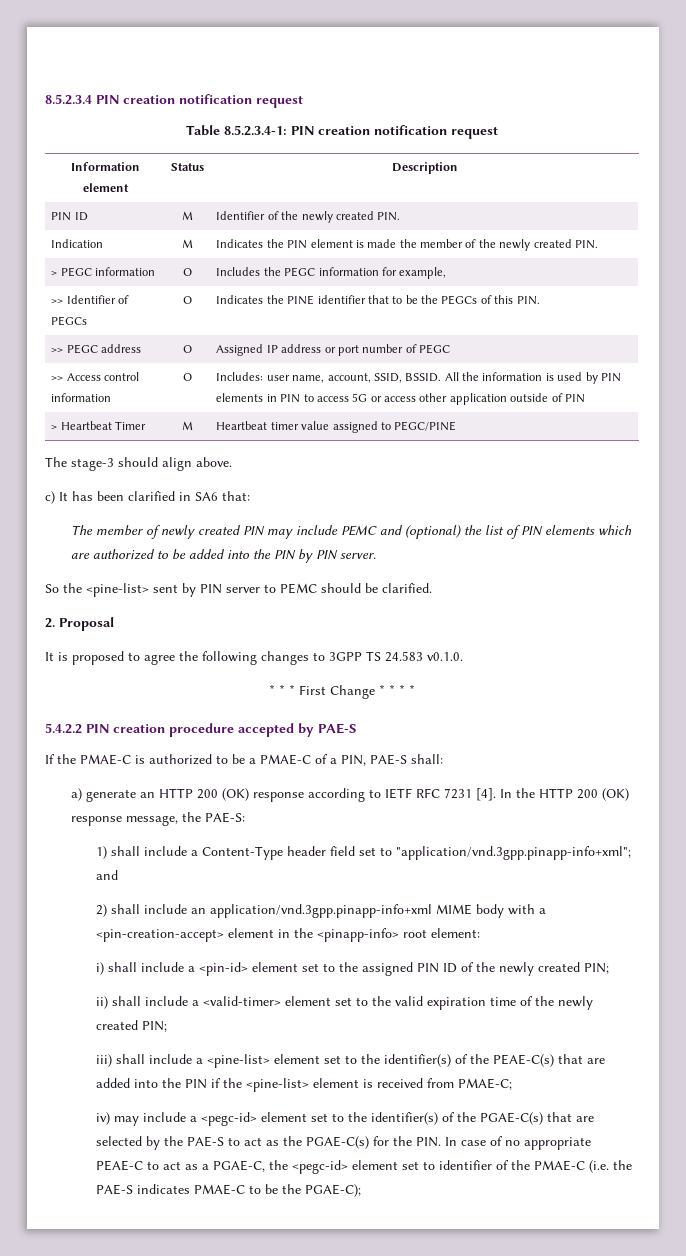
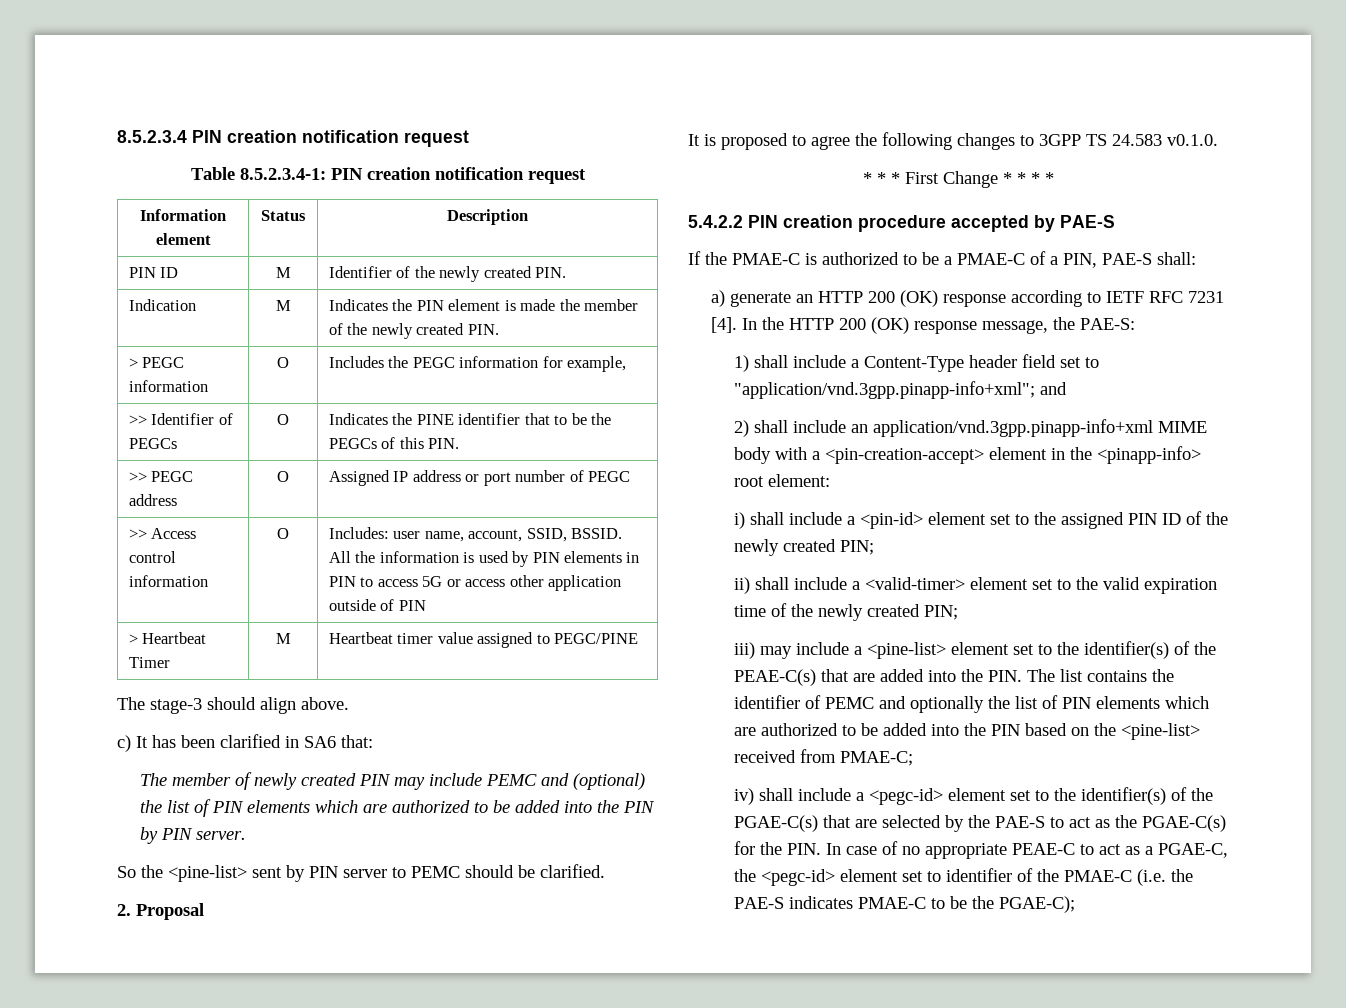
- iii) shall include a <pine-list> element set to the identifier(s) of the PEAE-C(s) that are added into the PIN if the <pine-list> element is received from PMAE-C;
+ iii) may include a <pine-list> element set to the identifier(s) of the PEAE-C(s) that are added into the PIN. The list contains the identifier of PEMC and optionally the list of PIN elements which are authorized to be added into the PIN based on the <pine-list> received from PMAE-C;
- iv) may include a <pegc-id> element set to the identifier(s) of the PGAE-C(s) that are selected by the PAE-S to act as the PGAE-C(s) for the PIN. In case of no appropriate PEAE-C to act as a PGAE-C, the <pegc-id> element set to identifier of the PMAE-C (i.e. the PAE-S indicates PMAE-C to be the PGAE-C);
+ iv) shall include a <pegc-id> element set to the identifier(s) of the PGAE-C(s) that are selected by the PAE-S to act as the PGAE-C(s) for the PIN. In case of no appropriate PEAE-C to act as a PGAE-C, the <pegc-id> element set to identifier of the PMAE-C (i.e. the PAE-S indicates PMAE-C to be the PGAE-C);

